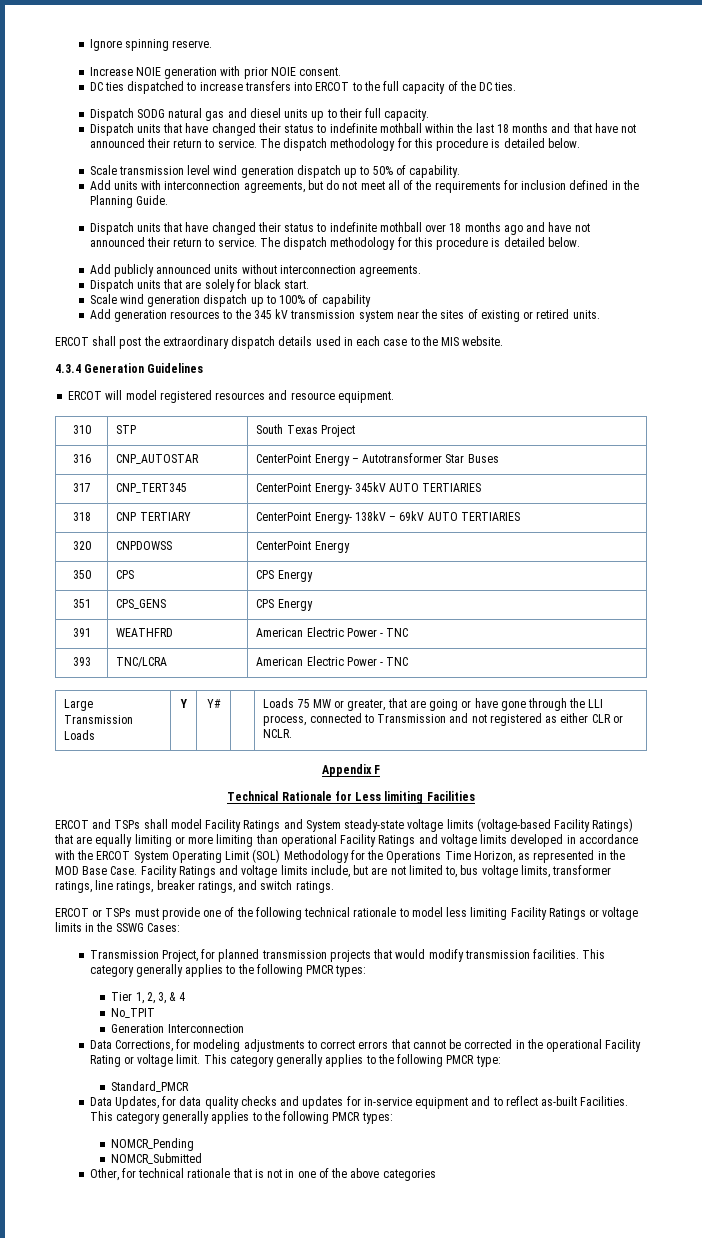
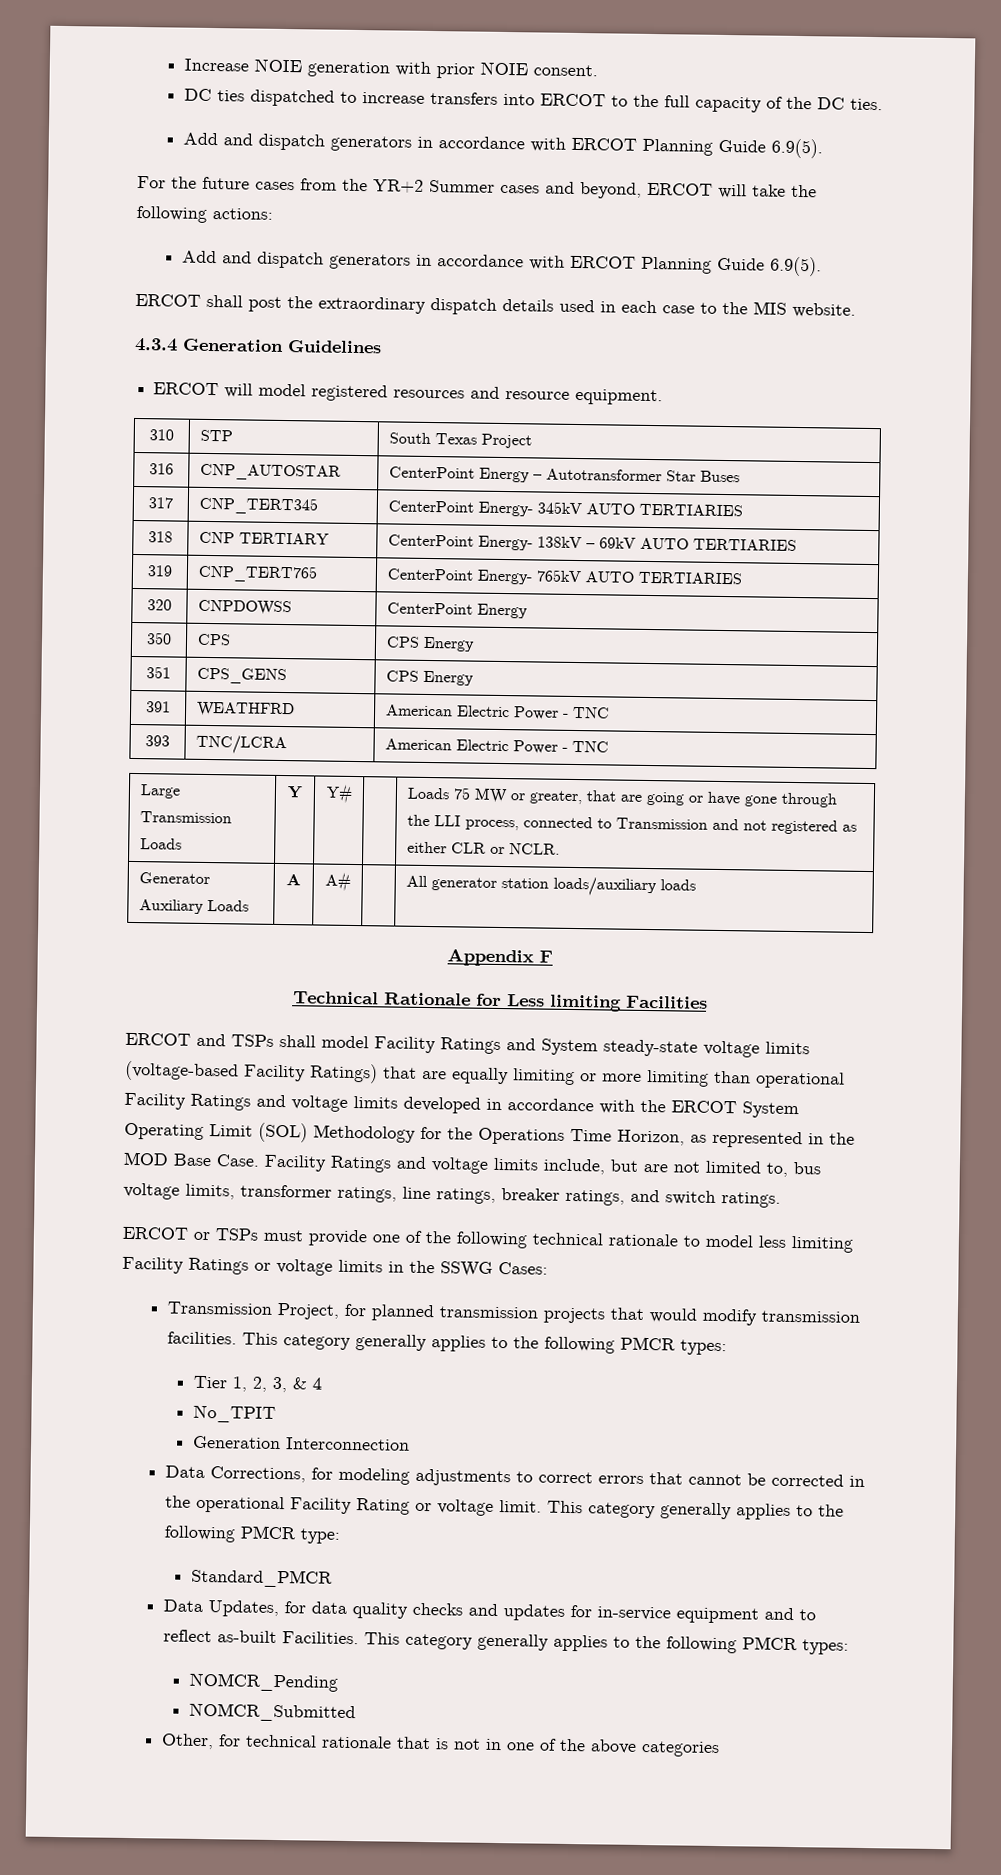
- Ignore spinning reserve.
  DC ties dispatched to increase transfers into ERCOT to the full capacity of the DC ties.
- Dispatch SODG natural gas and diesel units up to their full capacity.
- Dispatch units that have changed their status to indefinite mothball within the last 18 months and that have not announced their return to service. The dispatch methodology for this procedure is detailed below.
- Scale transmission level wind generation dispatch up to 50% of capability.
- Add units with interconnection agreements, but do not meet all of the requirements for inclusion defined in the Planning Guide.
- Dispatch units that have changed their status to indefinite mothball over 18 months ago and have not announced their return to service. The dispatch methodology for this procedure is detailed below.
- Add publicly announced units without interconnection agreements.
- Dispatch units that are solely for black start.
- Scale wind generation dispatch up to 100% of capability
- Add generation resources to the 345 kV transmission system near the sites of existing or retired units.
+ Add and dispatch generators in accordance with ERCOT Planning Guide 6.9(5).
+ For the future cases from the YR+2 Summer cases and beyond, ERCOT will take the following actions:
+ Add and dispatch generators in accordance with ERCOT Planning Guide 6.9(5).
+ 319 | CNP_TERT765 | CenterPoint Energy- 765kV AUTO TERTIARIES
+ Generator Auxiliary Loads | A | A# | | All generator station loads/auxiliary loads

